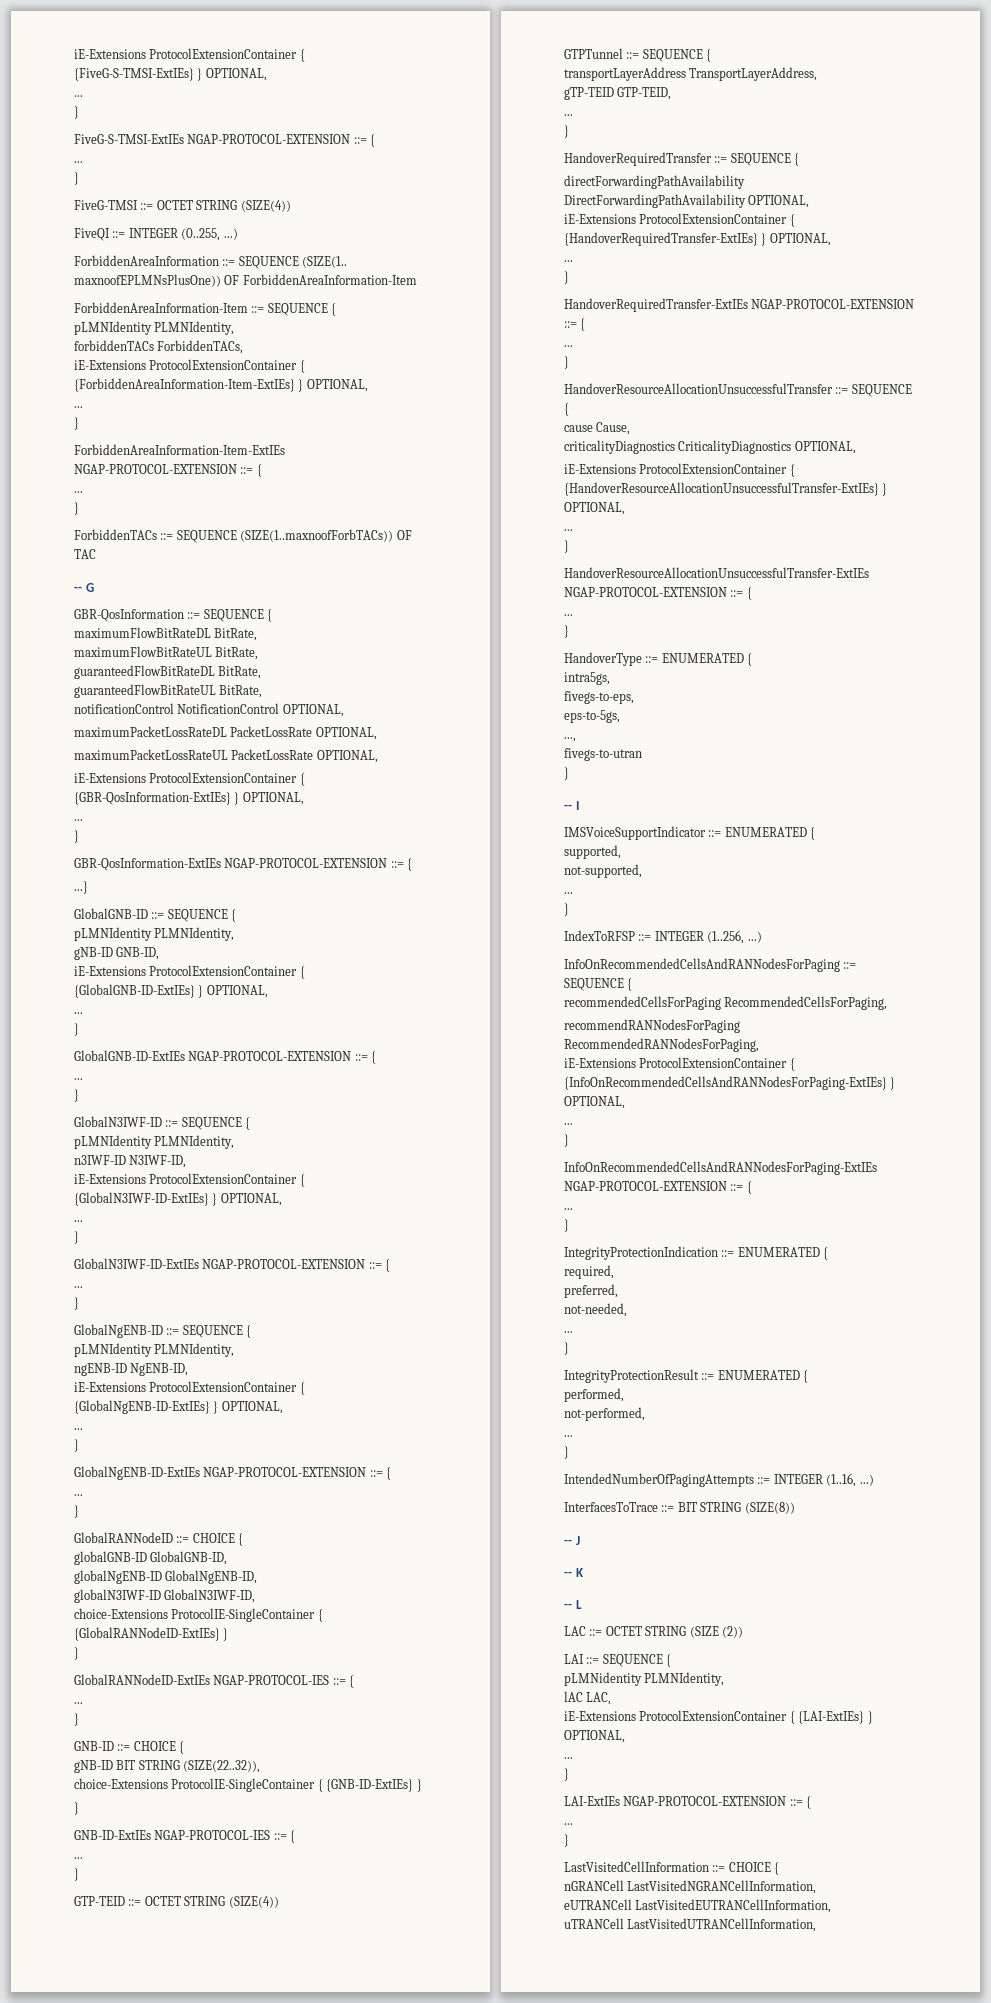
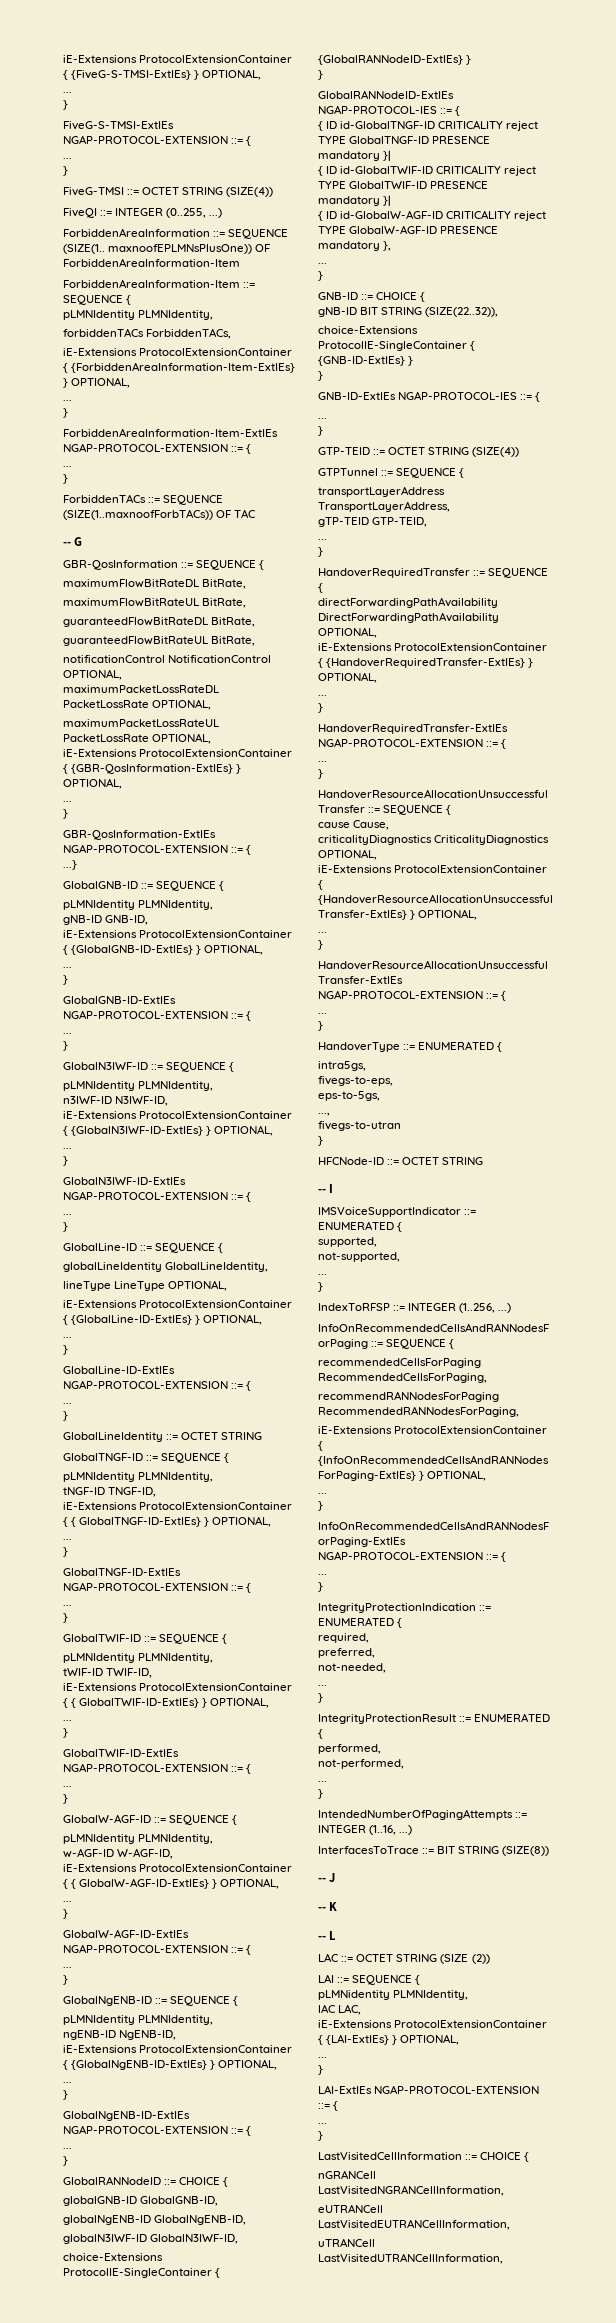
+ GlobalLine-ID ::= SEQUENCE {
+ globalLineIdentity GlobalLineIdentity,
+ lineType LineType OPTIONAL,
+ iE-Extensions ProtocolExtensionContainer { {GlobalLine-ID-ExtIEs} } OPTIONAL,
+ ...
+ }
+ GlobalLine-ID-ExtIEs NGAP-PROTOCOL-EXTENSION ::= {
+ ...
+ }
+ GlobalLineIdentity ::= OCTET STRING
+ GlobalTNGF-ID ::= SEQUENCE {
+ pLMNIdentity PLMNIdentity,
+ tNGF-ID TNGF-ID,
+ iE-Extensions ProtocolExtensionContainer { { GlobalTNGF-ID-ExtIEs} } OPTIONAL,
+ ...
+ }
+ GlobalTNGF-ID-ExtIEs NGAP-PROTOCOL-EXTENSION ::= {
+ ...
+ }
+ GlobalTWIF-ID ::= SEQUENCE {
+ pLMNIdentity PLMNIdentity,
+ tWIF-ID TWIF-ID,
+ iE-Extensions ProtocolExtensionContainer { { GlobalTWIF-ID-ExtIEs} } OPTIONAL,
+ ...
+ }
+ GlobalTWIF-ID-ExtIEs NGAP-PROTOCOL-EXTENSION ::= {
+ ...
+ }
+ GlobalW-AGF-ID ::= SEQUENCE {
+ pLMNIdentity PLMNIdentity,
+ w-AGF-ID W-AGF-ID,
+ iE-Extensions ProtocolExtensionContainer { { GlobalW-AGF-ID-ExtIEs} } OPTIONAL,
+ ...
+ }
+ GlobalW-AGF-ID-ExtIEs NGAP-PROTOCOL-EXTENSION ::= {
+ ...
+ }
+ { ID id-GlobalTNGF-ID CRITICALITY reject TYPE GlobalTNGF-ID PRESENCE mandatory }|
+ { ID id-GlobalTWIF-ID CRITICALITY reject TYPE GlobalTWIF-ID PRESENCE mandatory }|
+ { ID id-GlobalW-AGF-ID CRITICALITY reject TYPE GlobalW-AGF-ID PRESENCE mandatory },
+ HFCNode-ID ::= OCTET STRING

